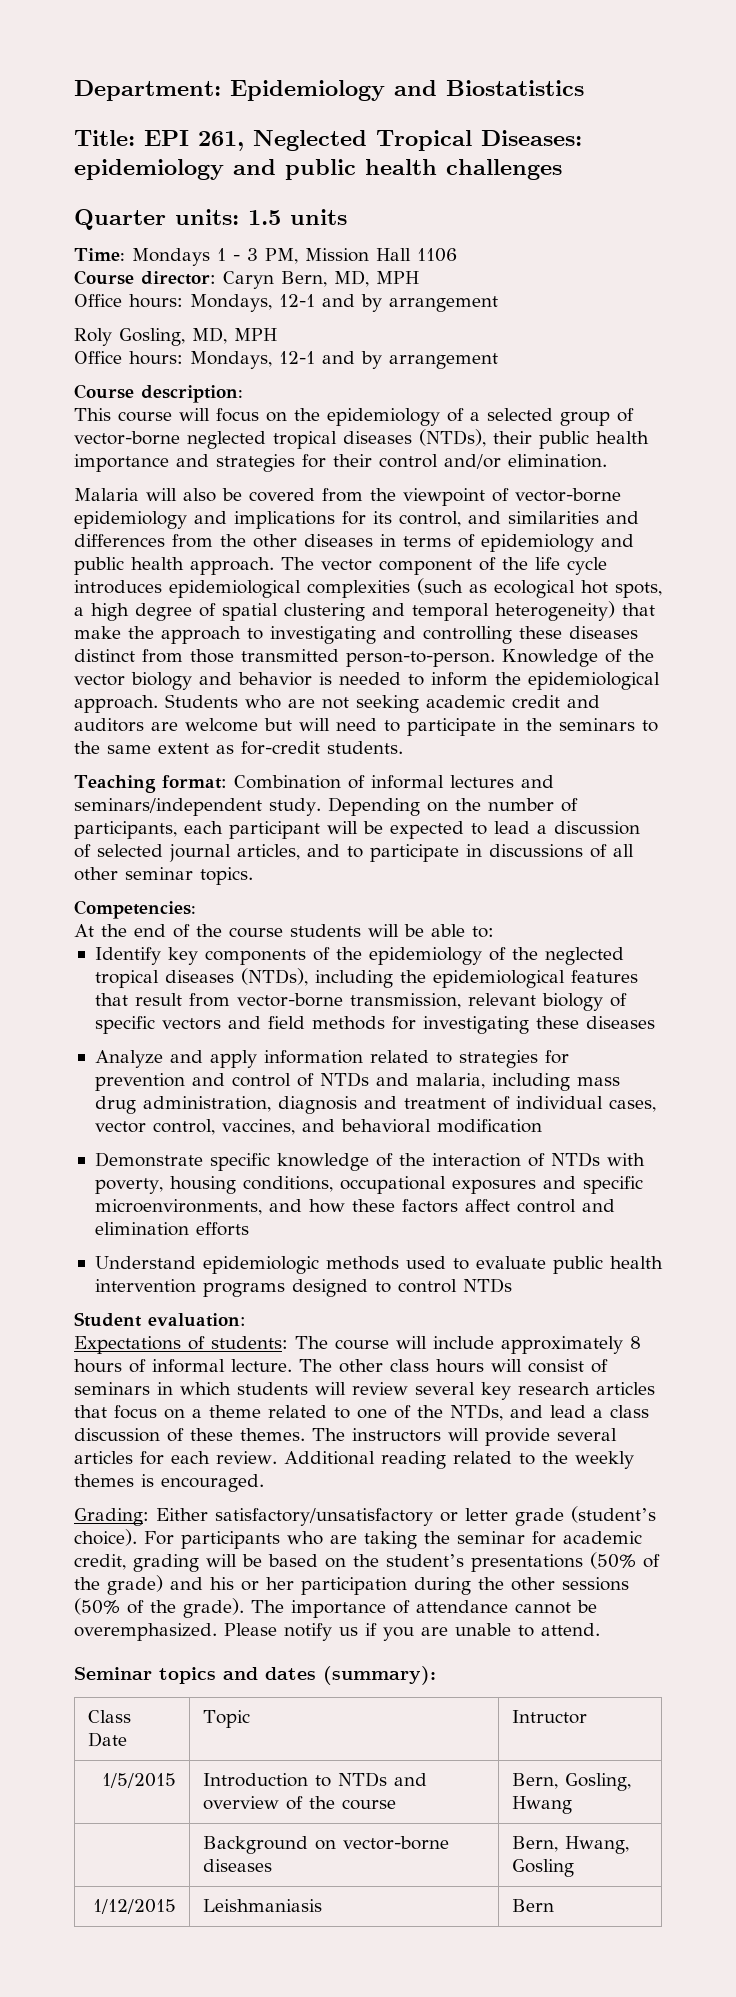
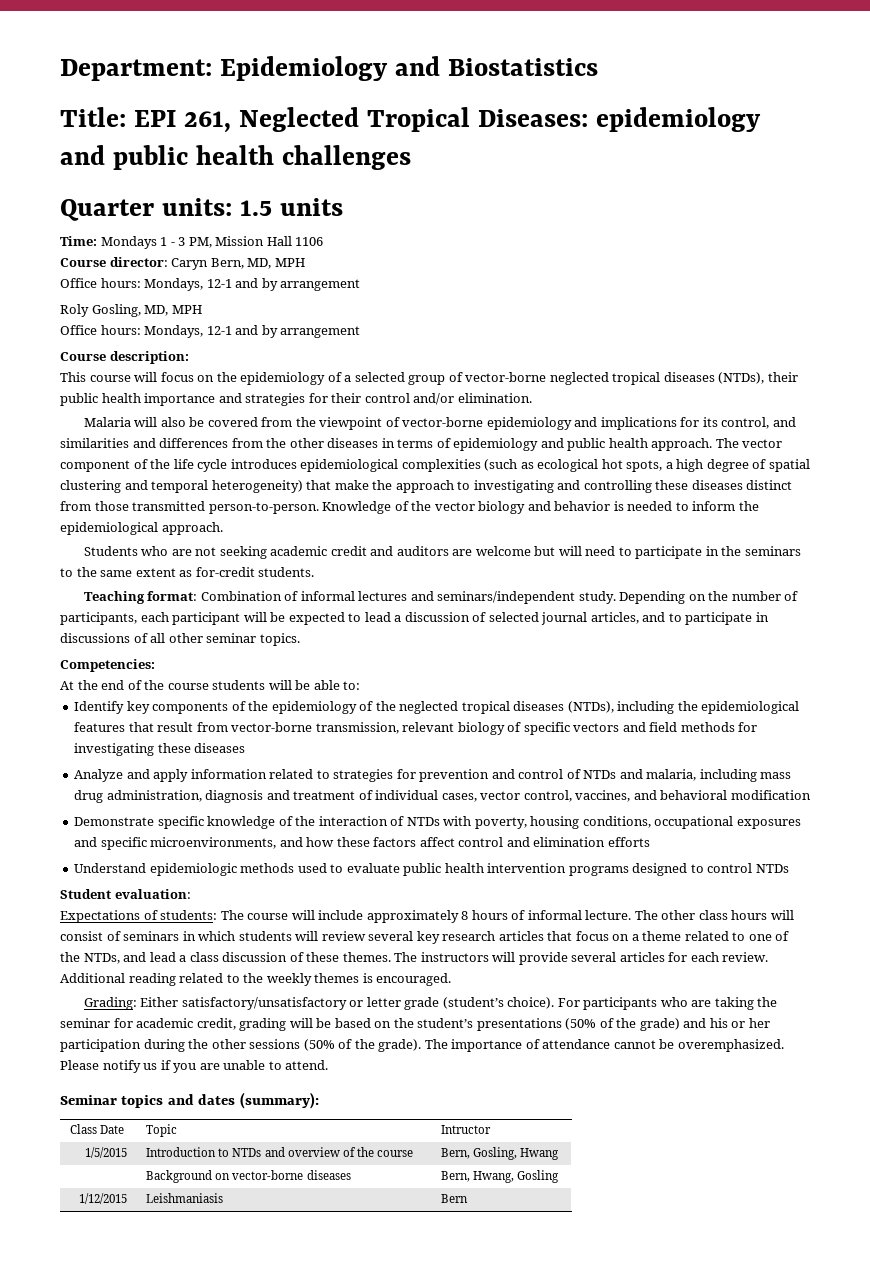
- Knowledge of the vector biology and behavior is needed to inform the epidemiological approach. Students who are not seeking academic credit and auditors are welcome but will need to participate in the seminars to the same extent as for-credit students.
+ Knowledge of the vector biology and behavior is needed to inform the epidemiological approach.
+ Students who are not seeking academic credit and auditors are welcome but will need to participate in the seminars to the same extent as for-credit students.

